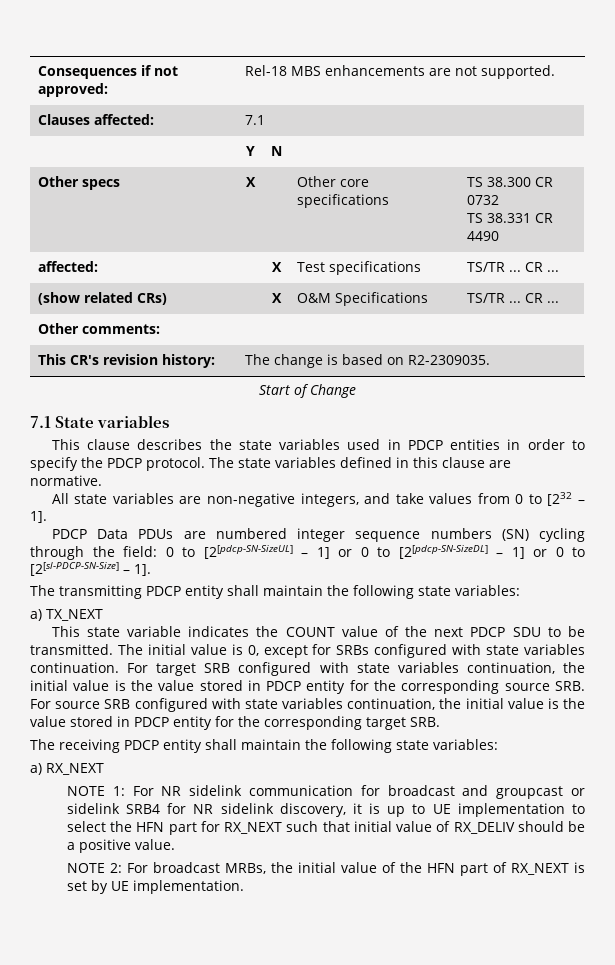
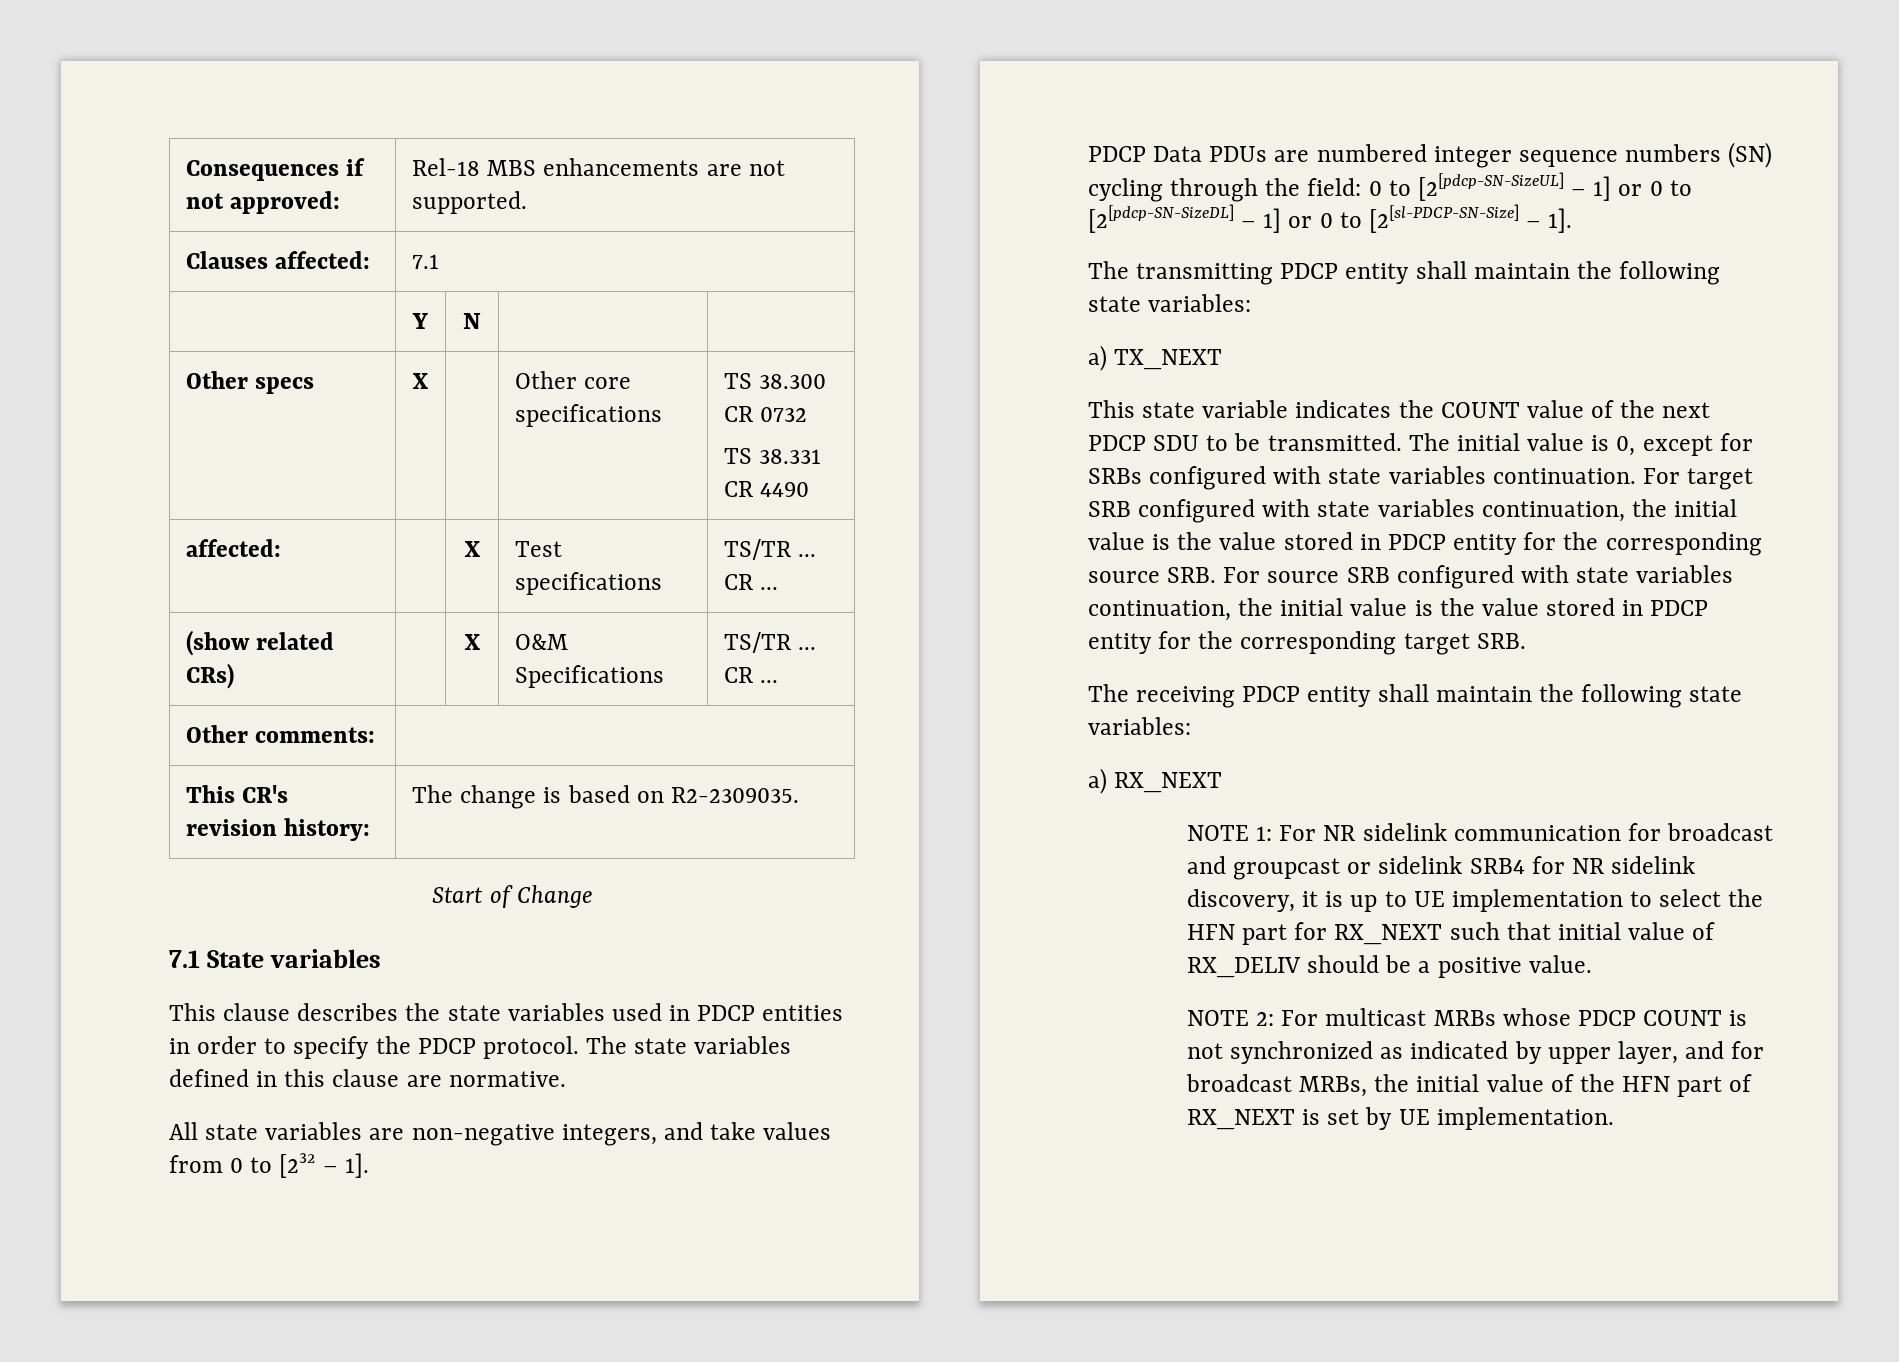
- NOTE 2: For broadcast MRBs, the initial value of the HFN part of RX_NEXT is set by UE implementation.
+ NOTE 2: For multicast MRBs whose PDCP COUNT is not synchronized as indicated by upper layer, and for broadcast MRBs, the initial value of the HFN part of RX_NEXT is set by UE implementation.

